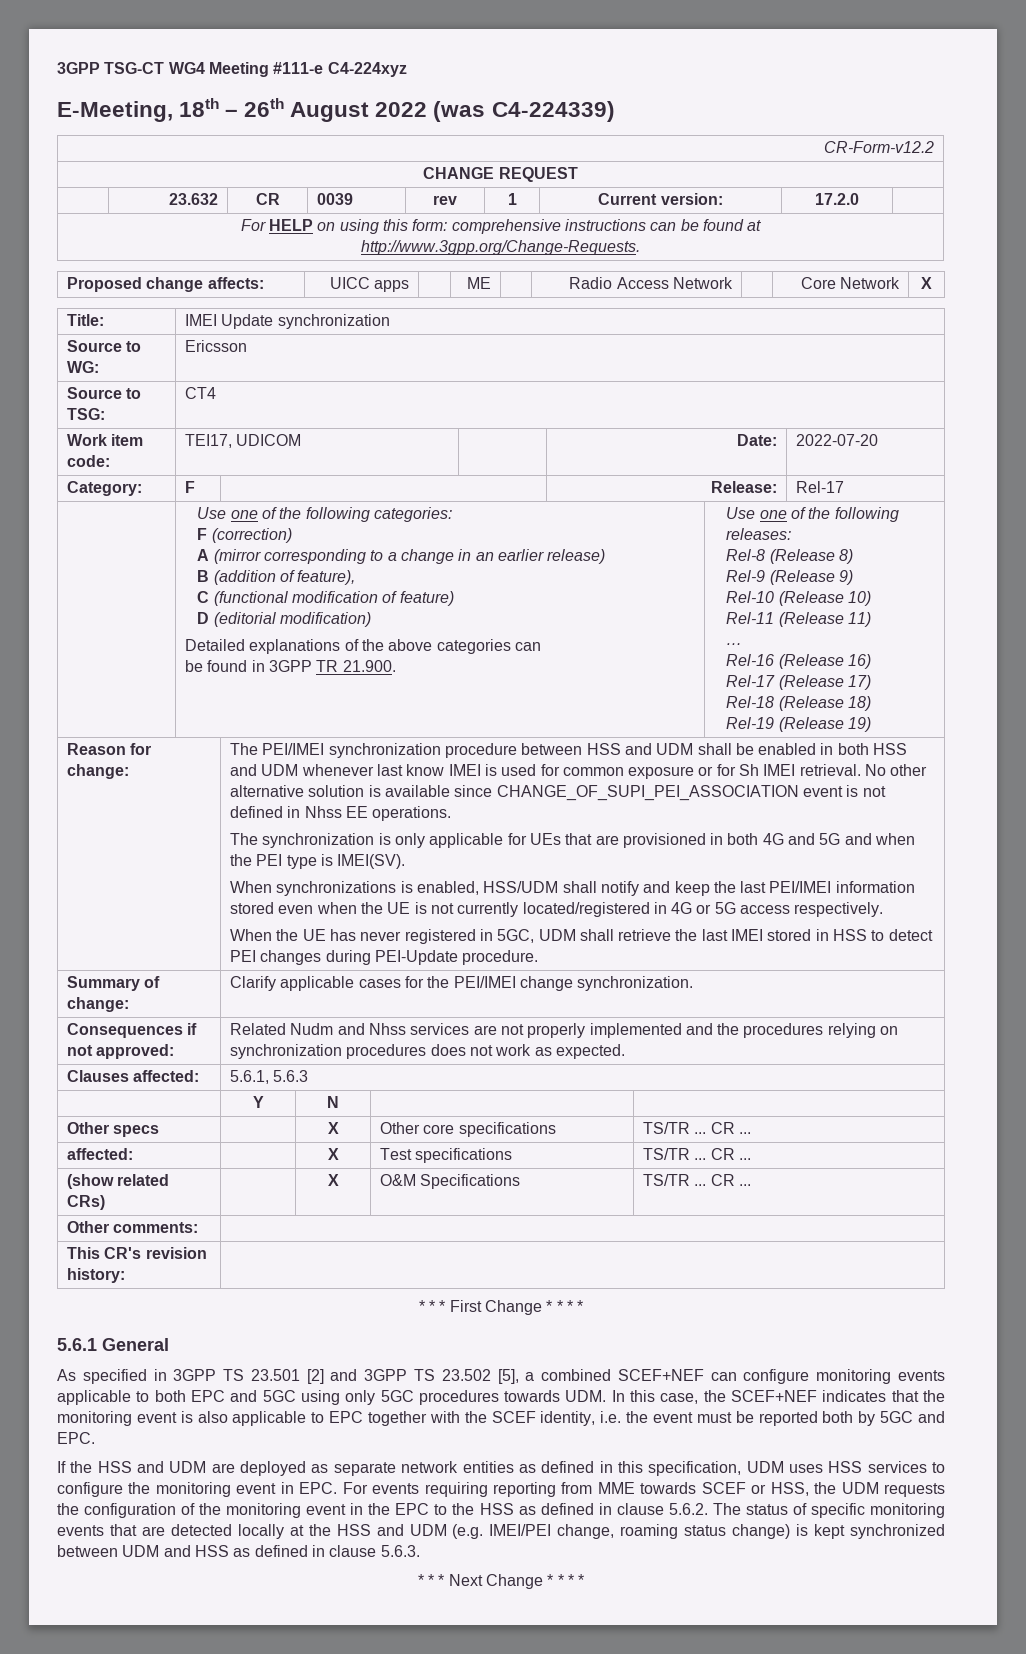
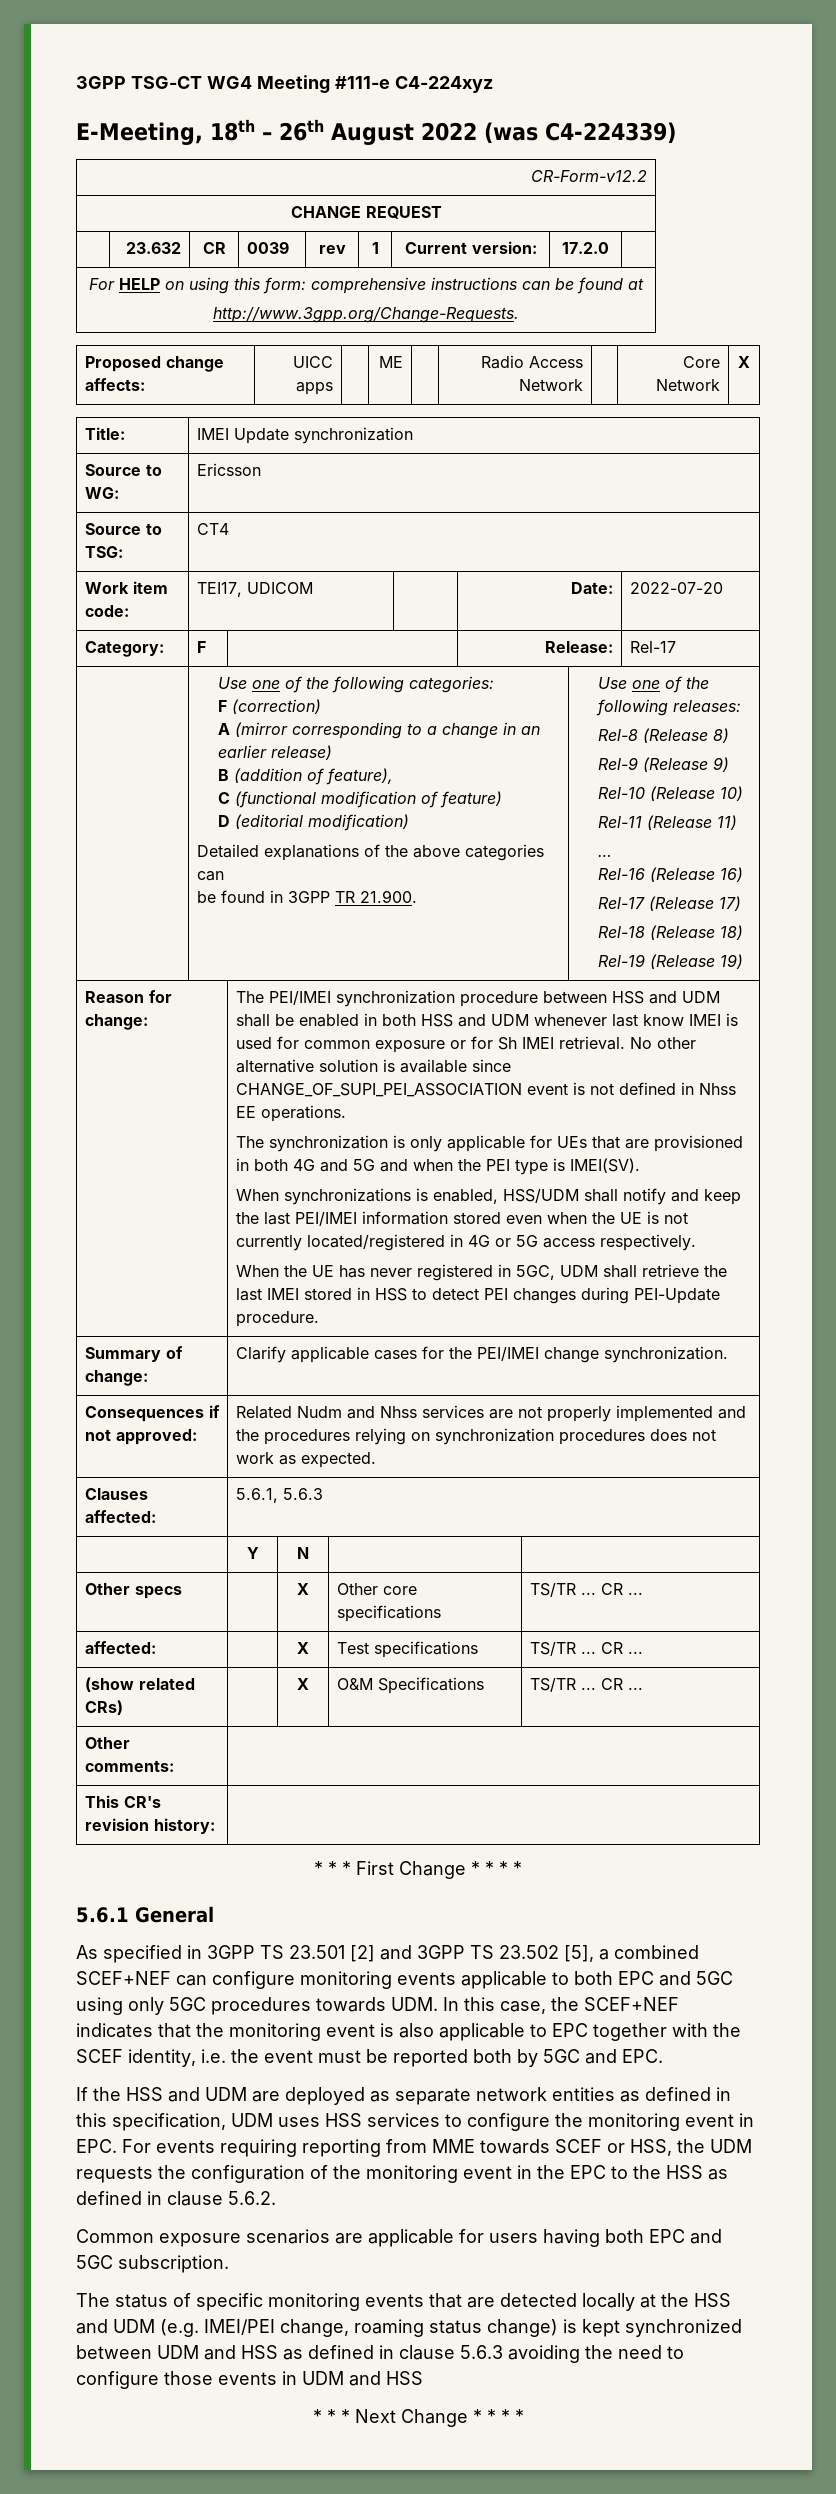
- If the HSS and UDM are deployed as separate network entities as defined in this specification, UDM uses HSS services to configure the monitoring event in EPC. For events requiring reporting from MME towards SCEF or HSS, the UDM requests the configuration of the monitoring event in the EPC to the HSS as defined in clause 5.6.2. The status of specific monitoring events that are detected locally at the HSS and UDM (e.g. IMEI/PEI change, roaming status change) is kept synchronized between UDM and HSS as defined in clause 5.6.3.
+ If the HSS and UDM are deployed as separate network entities as defined in this specification, UDM uses HSS services to configure the monitoring event in EPC. For events requiring reporting from MME towards SCEF or HSS, the UDM requests the configuration of the monitoring event in the EPC to the HSS as defined in clause 5.6.2.
+ Common exposure scenarios are applicable for users having both EPC and 5GC subscription.
+ The status of specific monitoring events that are detected locally at the HSS and UDM (e.g. IMEI/PEI change, roaming status change) is kept synchronized between UDM and HSS as defined in clause 5.6.3 avoiding the need to configure those events in UDM and HSS

